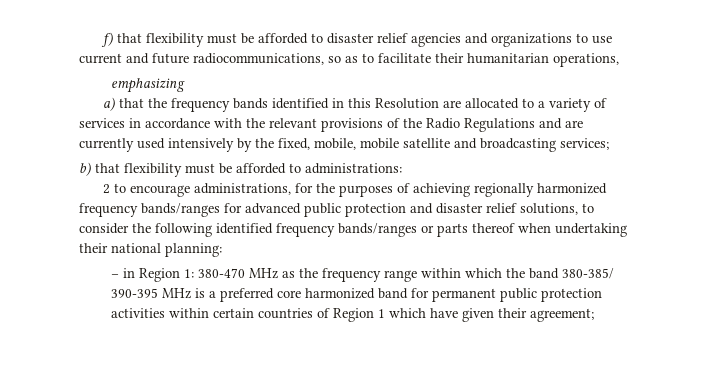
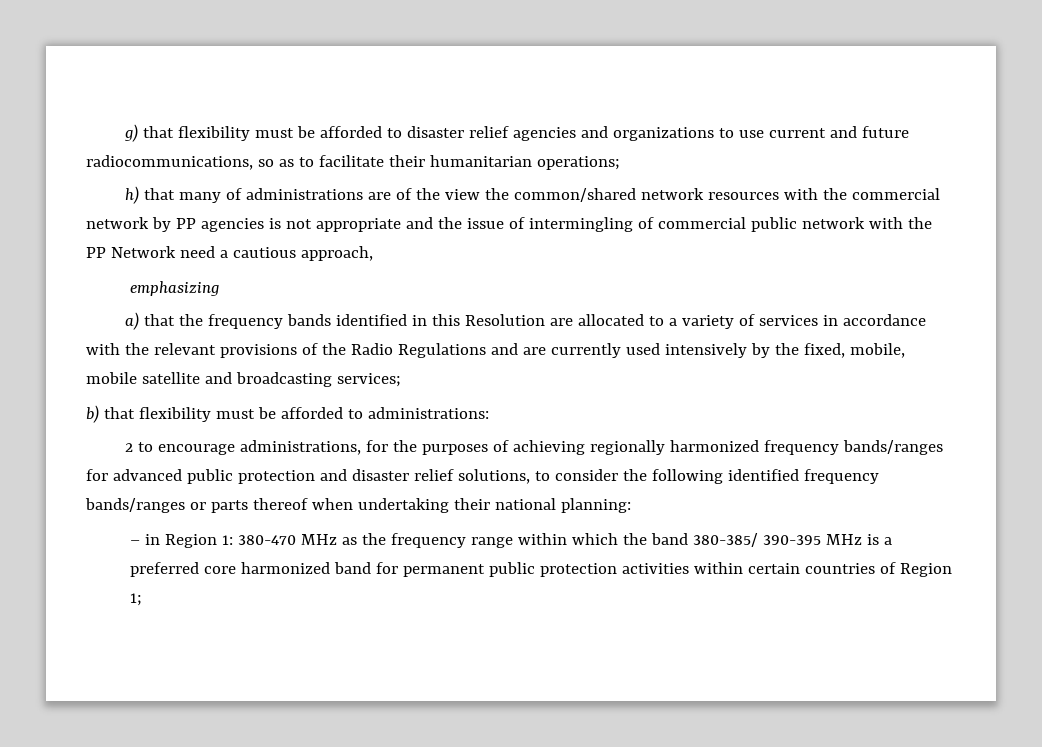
- f) that flexibility must be afforded to disaster relief agencies and organizations to use current and future radiocommunications, so as to facilitate their humanitarian operations,
+ g) that flexibility must be afforded to disaster relief agencies and organizations to use current and future radiocommunications, so as to facilitate their humanitarian operations;
+ h) that many of administrations are of the view the common/shared network resources with the commercial network by PP agencies is not appropriate and the issue of intermingling of commercial public network with the PP Network need a cautious approach,
- – in Region 1: 380-470 MHz as the frequency range within which the band 380-385/ 390-395 MHz is a preferred core harmonized band for permanent public protection activities within certain countries of Region 1 which have given their agreement;
+ – in Region 1: 380-470 MHz as the frequency range within which the band 380-385/ 390-395 MHz is a preferred core harmonized band for permanent public protection activities within certain countries of Region 1;

